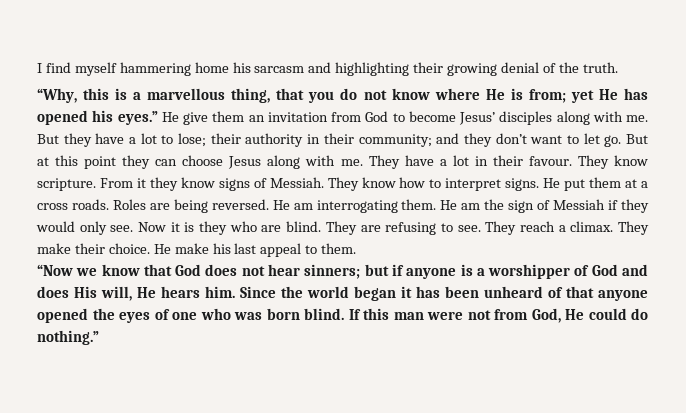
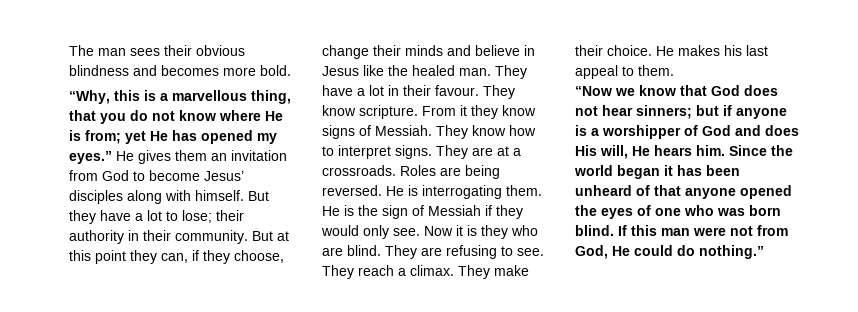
- I find myself hammering home his sarcasm and highlighting their growing denial of the truth.
+ The man sees their obvious blindness and becomes more bold.
- “Why, this is a marvellous thing, that you do not know where He is from; yet He has opened his eyes.”
+ “Why, this is a marvellous thing, that you do not know where He is from; yet He has opened my eyes.”
- He give them an invitation from God to become Jesus’ disciples along with me.
+ He gives them an invitation from God to become Jesus’ disciples along with himself.
- But they have a lot to lose; their authority in their community; and they don’t want to let go.
+ But they have a lot to lose; their authority in their community.
- But at this point they can choose Jesus along with me.
+ But at this point they can, if they choose, change their minds and believe in Jesus like the healed man.
- He put them at a cross roads.
+ They are at a crossroads.
- He am interrogating them.
+ He is interrogating them.
- He am the sign of Messiah if they would only see.
+ He is the sign of Messiah if they would only see.
- He make his last appeal to them.
+ He makes his last appeal to them.

